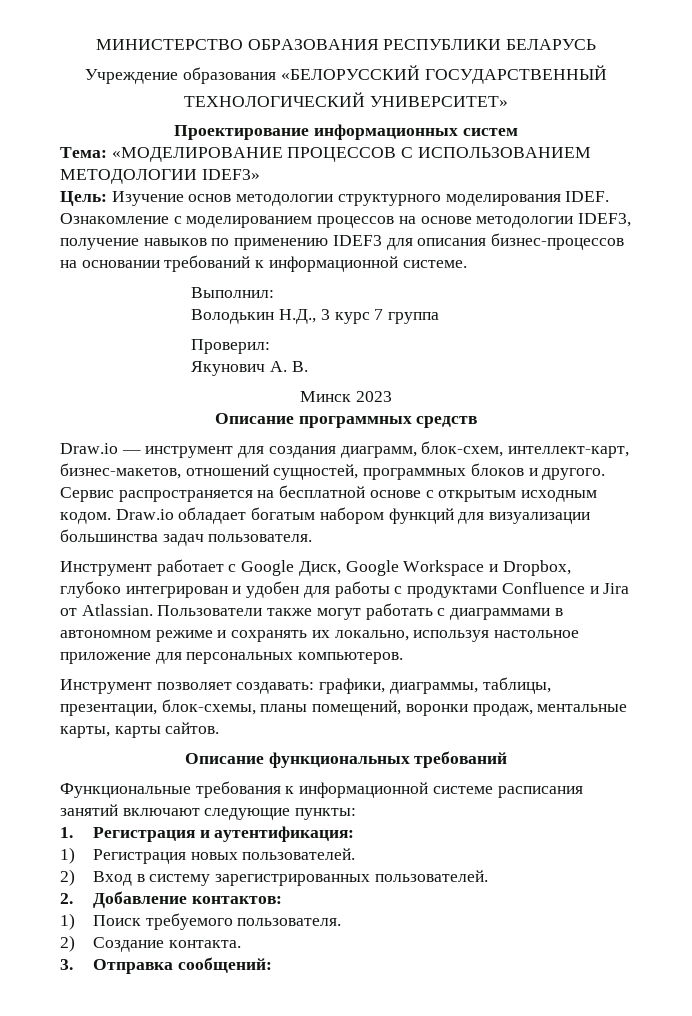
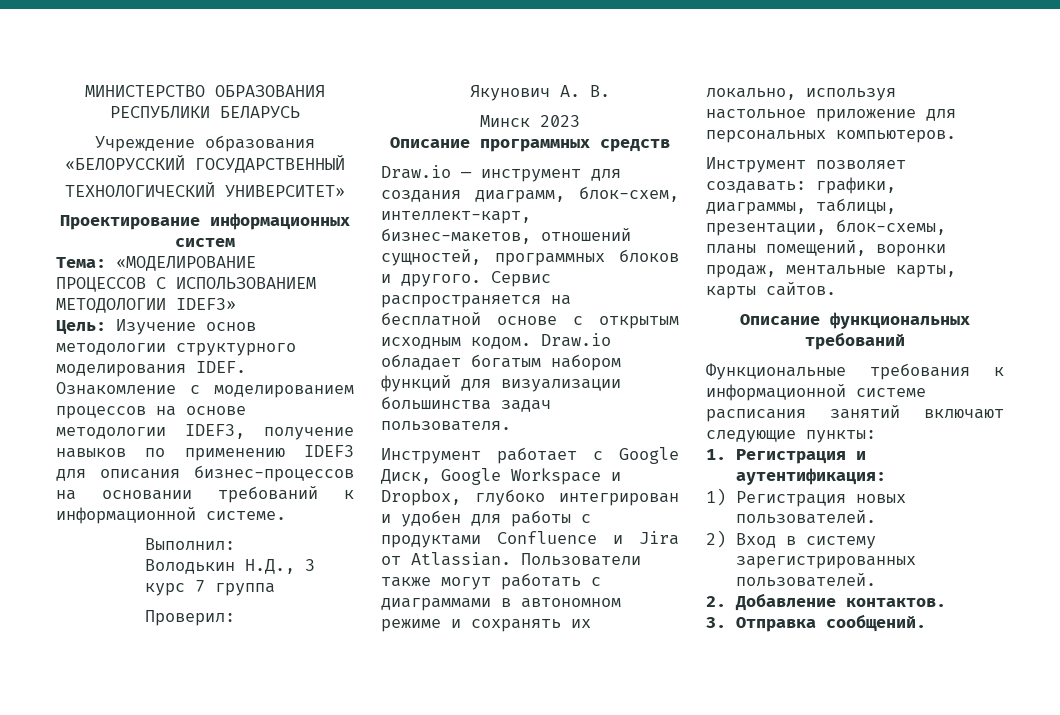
- 2. Добавление контактов:
- 1) Поиск требуемого пользователя.
- 2) Создание контакта.
+ 2. Добавление контактов.
- 3. Отправка сообщений:
+ 3. Отправка сообщений.

